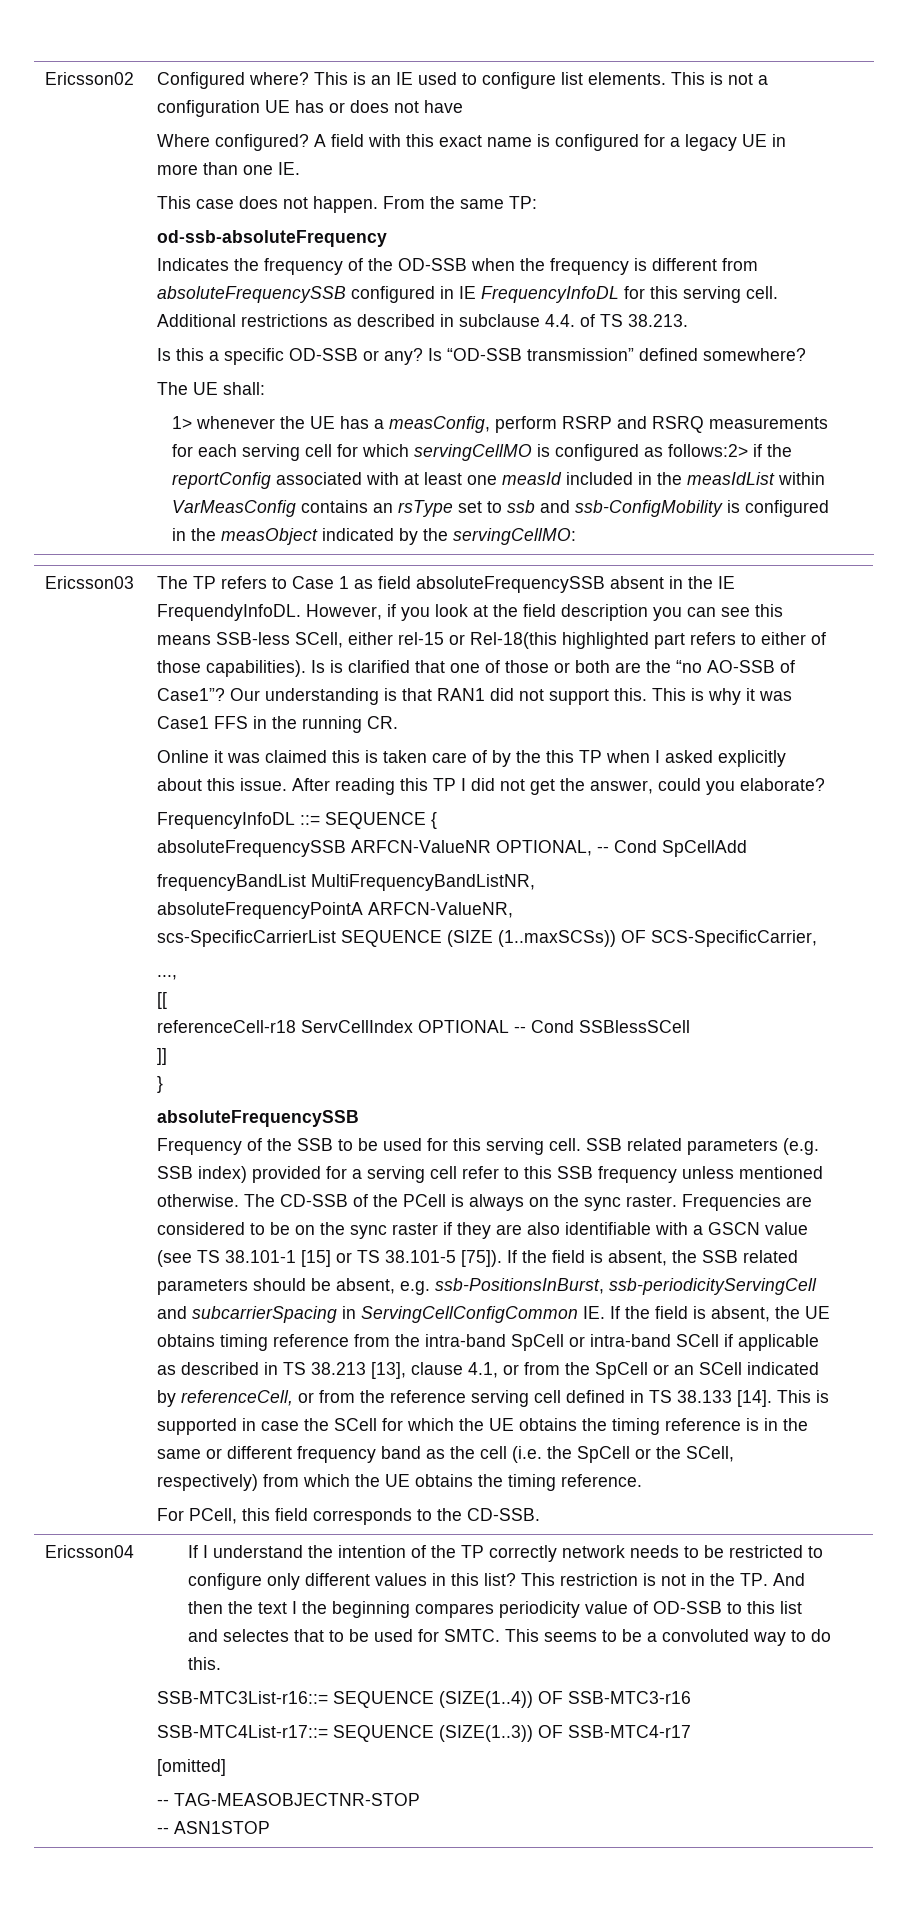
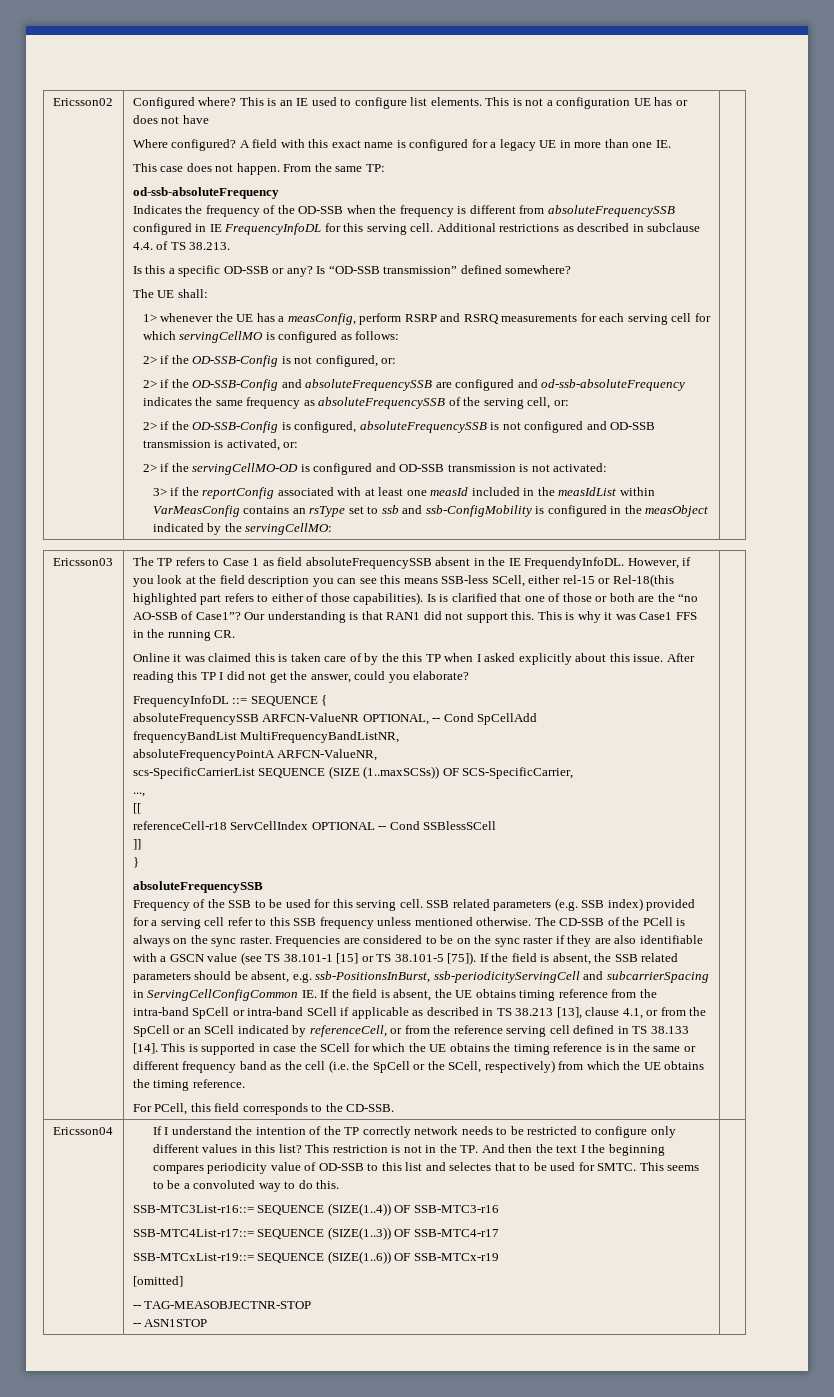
- 1> whenever the UE has a measConfig, perform RSRP and RSRQ measurements for each serving cell for which servingCellMO is configured as follows:2> if the reportConfig associated with at least one measId included in the measIdList within VarMeasConfig contains an rsType set to ssb and ssb-ConfigMobility is configured in the measObject indicated by the servingCellMO:
+ 1> whenever the UE has a measConfig, perform RSRP and RSRQ measurements for each serving cell for which servingCellMO is configured as follows:
+ 2> if the OD-SSB-Config is not configured, or:
+ 2> if the OD-SSB-Config and absoluteFrequencySSB are configured and od-ssb-absoluteFrequency indicates the same frequency as absoluteFrequencySSB of the serving cell, or:
+ 2> if the OD-SSB-Config is configured, absoluteFrequencySSB is not configured and OD-SSB transmission is activated, or:
+ 2> if the servingCellMO-OD is configured and OD-SSB transmission is not activated:
+ 3> if the reportConfig associated with at least one measId included in the measIdList within VarMeasConfig contains an rsType set to ssb and ssb-ConfigMobility is configured in the measObject indicated by the servingCellMO:
+ SSB-MTCxList-r19::= SEQUENCE (SIZE(1..6)) OF SSB-MTCx-r19

